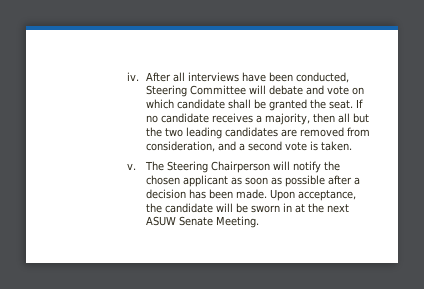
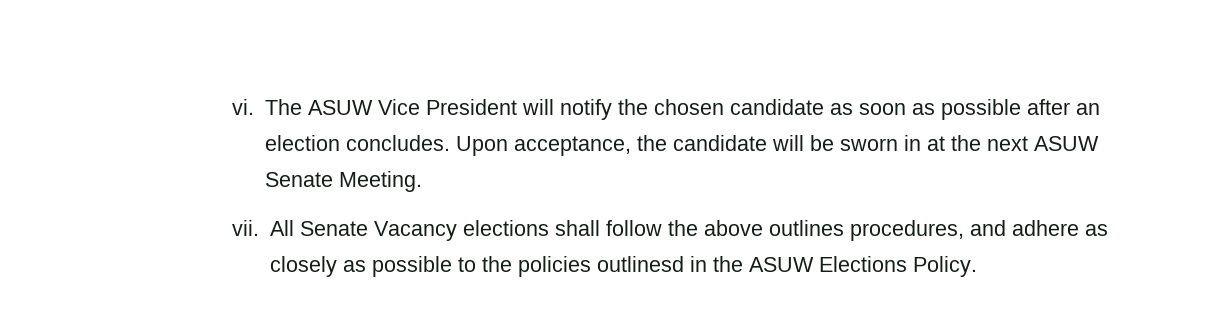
- iv. After all interviews have been conducted, Steering Committee will debate and vote on which candidate shall be granted the seat. If no candidate receives a majority, then all but the two leading candidates are removed from consideration, and a second vote is taken.
- v. The Steering Chairperson will notify the chosen applicant as soon as possible after a decision has been made.
+ vi. The ASUW Vice President will notify the chosen candidate as soon as possible after an election concludes.
+ vii. All Senate Vacancy elections shall follow the above outlines procedures, and adhere as closely as possible to the policies outlinesd in the ASUW Elections Policy.

